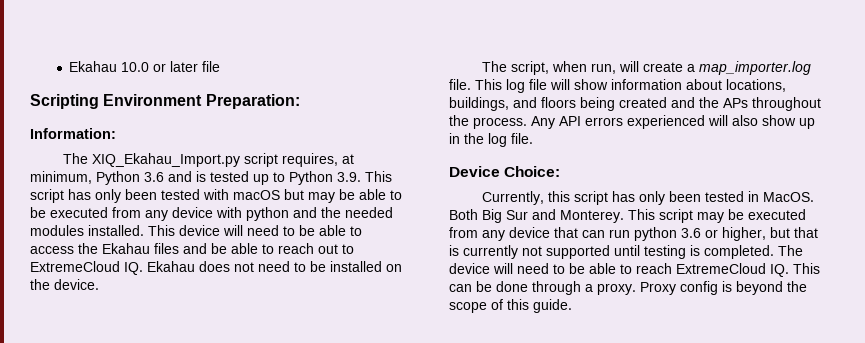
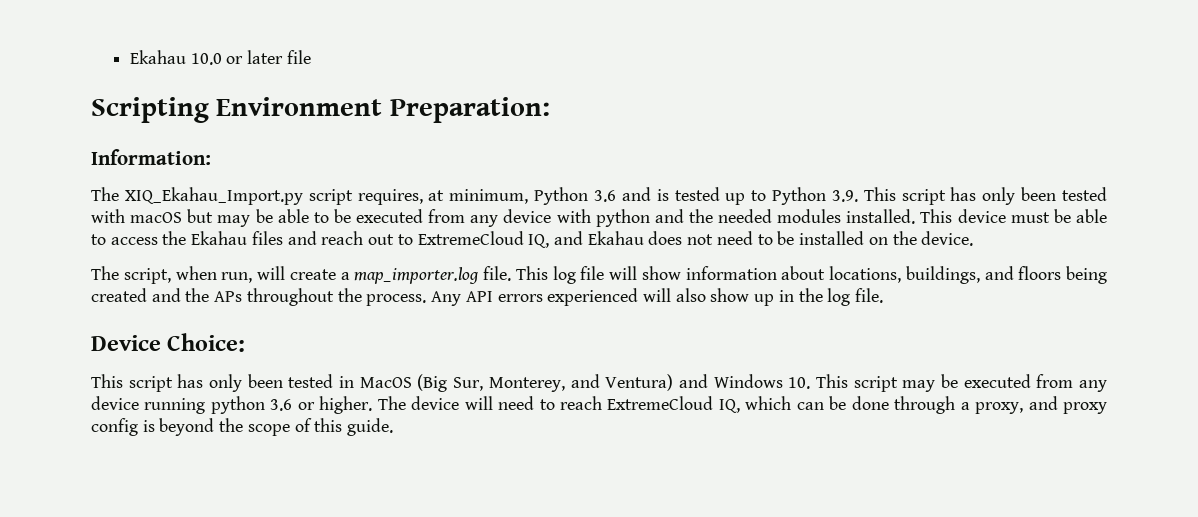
- This device will need to be able to access the Ekahau files and be able to reach out to ExtremeCloud IQ. Ekahau does not need to be installed on the device.
+ This device must be able to access the Ekahau files and reach out to ExtremeCloud IQ, and Ekahau does not need to be installed on the device.
- Currently, this script has only been tested in MacOS. Both Big Sur and Monterey. This script may be executed from any device that can run python 3.6 or higher, but that is currently not supported until testing is completed.
+ This script has only been tested in MacOS (Big Sur, Monterey, and Ventura) and Windows 10. This script may be executed from any device running python 3.6 or higher.
- The device will need to be able to reach ExtremeCloud IQ. This can be done through a proxy. Proxy config is beyond the scope of this guide.
+ The device will need to reach ExtremeCloud IQ, which can be done through a proxy, and proxy config is beyond the scope of this guide.

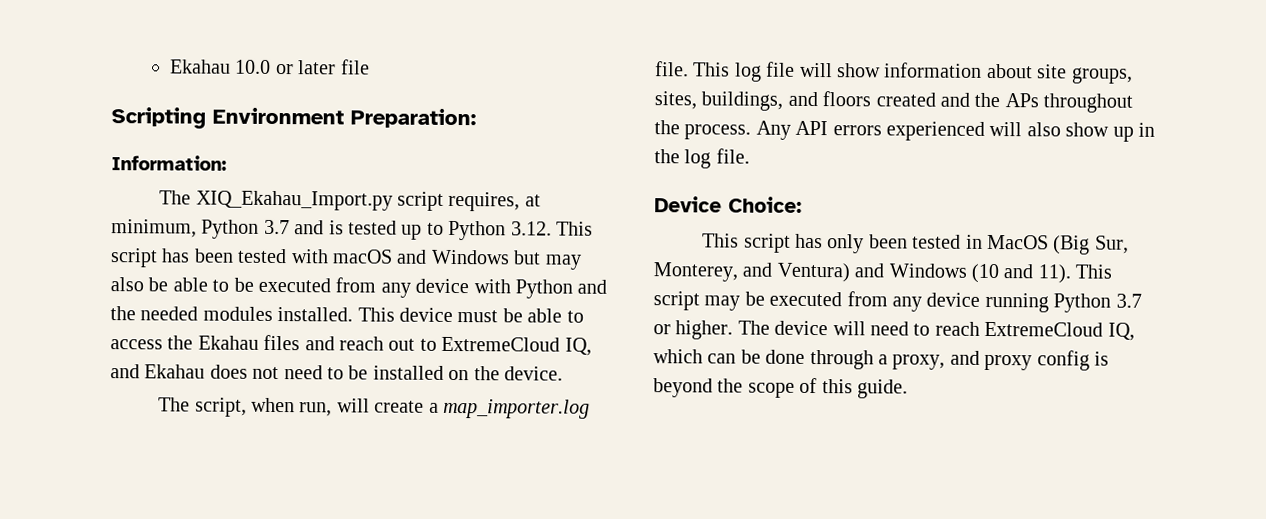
- The XIQ_Ekahau_Import.py script requires, at minimum, Python 3.6 and is tested up to Python 3.9. This script has only been tested with macOS but may be able to be executed from any device with python and the needed modules installed.
+ The XIQ_Ekahau_Import.py script requires, at minimum, Python 3.7 and is tested up to Python 3.12. This script has been tested with macOS and Windows but may also be able to be executed from any device with Python and the needed modules installed.
- This log file will show information about locations, buildings, and floors being created and the APs throughout the process.
+ This log file will show information about site groups, sites, buildings, and floors created and the APs throughout the process.
- This script has only been tested in MacOS (Big Sur, Monterey, and Ventura) and Windows 10. This script may be executed from any device running python 3.6 or higher.
+ This script has only been tested in MacOS (Big Sur, Monterey, and Ventura) and Windows (10 and 11). This script may be executed from any device running Python 3.7 or higher.

